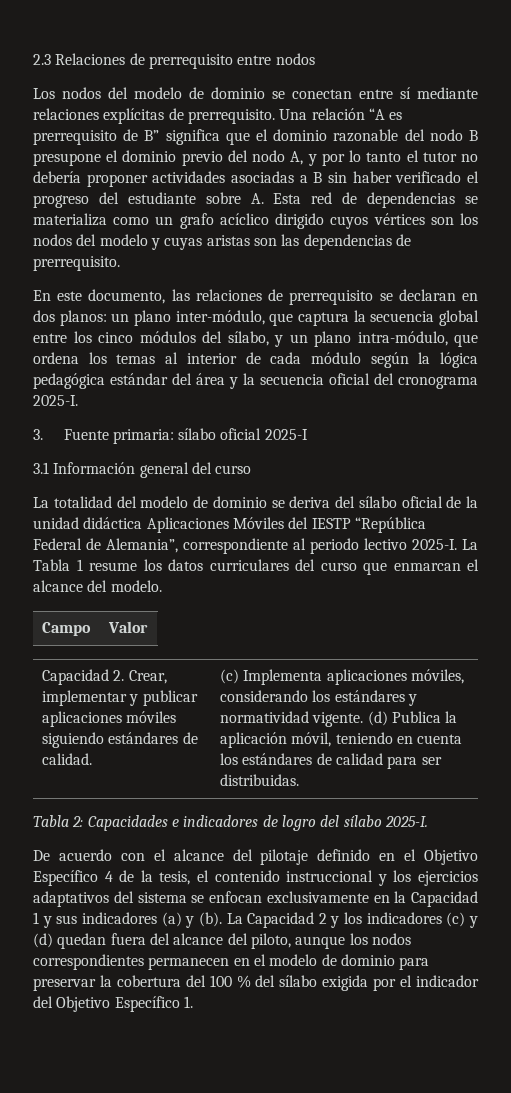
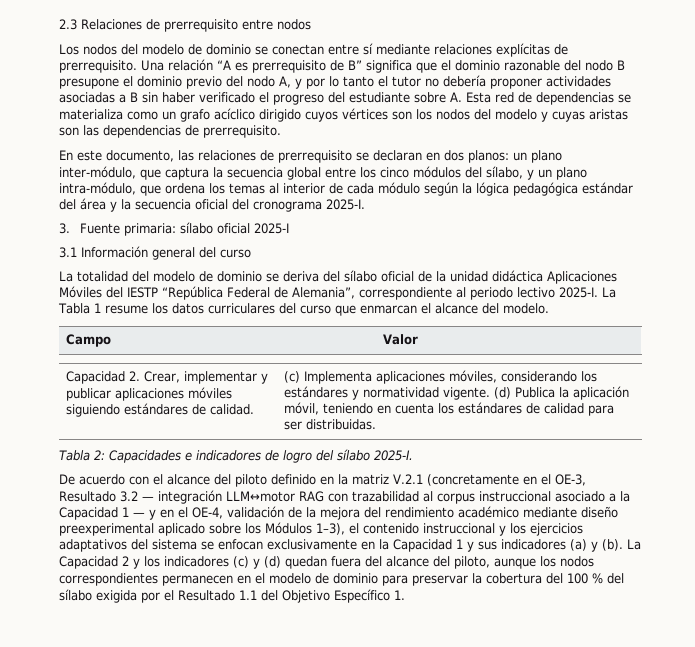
- De acuerdo con el alcance del pilotaje definido en el Objetivo Específico 4 de la tesis, el contenido instruccional y los ejercicios adaptativos del sistema se enfocan exclusivamente en la Capacidad 1 y sus indicadores (a) y (b).
+ De acuerdo con el alcance del piloto definido en la matriz V.2.1 (concretamente en el OE-3, Resultado 3.2 — integración LLM↔motor RAG con trazabilidad al corpus instruccional asociado a la Capacidad 1 — y en el OE-4, validación de la mejora del rendimiento académico mediante diseño preexperimental aplicado sobre los Módulos 1–3), el contenido instruccional y los ejercicios adaptativos del sistema se enfocan exclusivamente en la Capacidad 1 y sus indicadores (a) y (b).
- La Capacidad 2 y los indicadores (c) y (d) quedan fuera del alcance del piloto, aunque los nodos correspondientes permanecen en el modelo de dominio para preservar la cobertura del 100 % del sílabo exigida por el indicador del Objetivo Específico 1.
+ La Capacidad 2 y los indicadores (c) y (d) quedan fuera del alcance del piloto, aunque los nodos correspondientes permanecen en el modelo de dominio para preservar la cobertura del 100 % del sílabo exigida por el Resultado 1.1 del Objetivo Específico 1.

